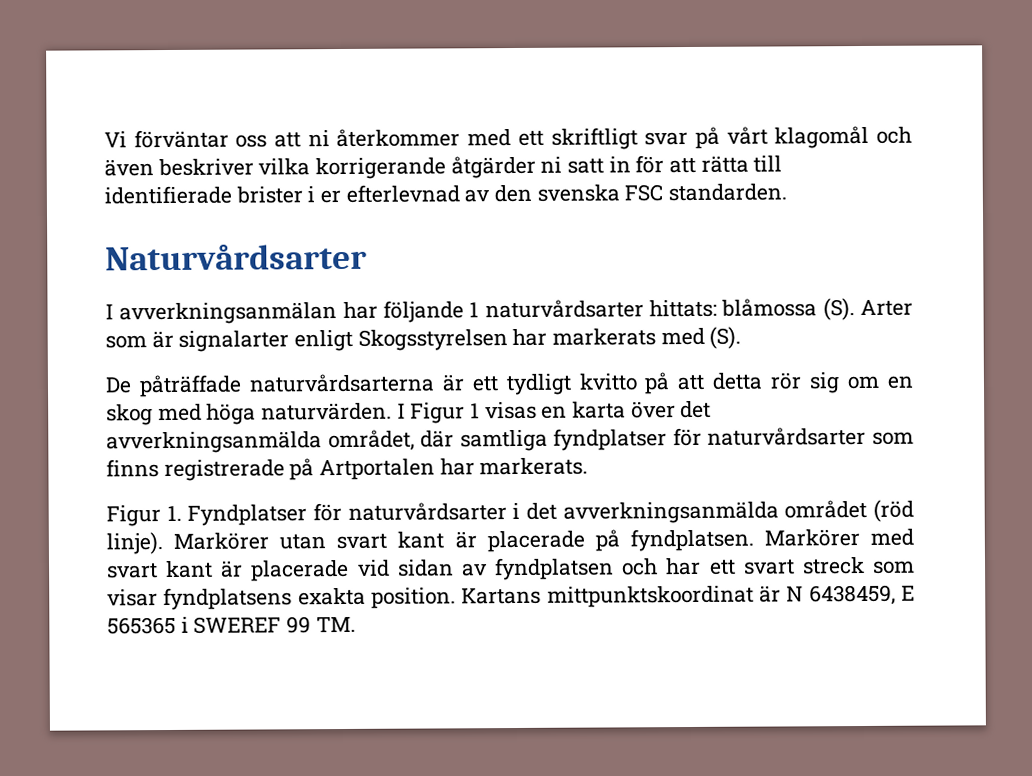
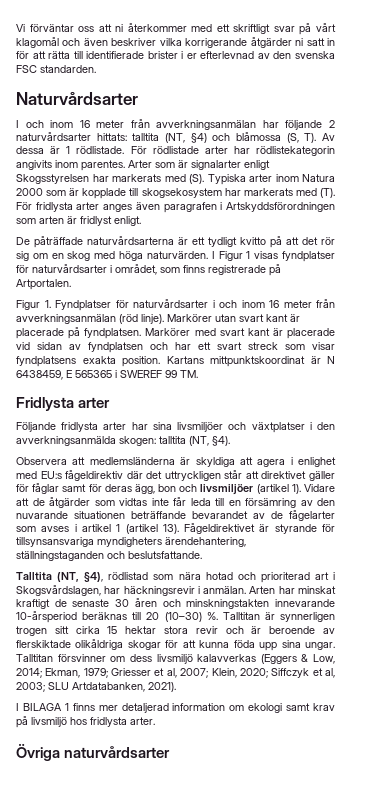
- I avverkningsanmälan har följande 1 naturvårdsarter hittats: blåmossa (S). Arter som är signalarter enligt Skogsstyrelsen har markerats med (S).
+ I och inom 16 meter från avverkningsanmälan har följande 2 naturvårdsarter hittats: talltita (NT, §4) och blåmossa (S, T). Av dessa är 1 rödlistade. För rödlistade arter har rödlistekategorin angivits inom parentes. Arter som är signalarter enligt Skogsstyrelsen har markerats med (S). Typiska arter inom Natura 2000 som är kopplade till skogsekosystem har markerats med (T). För fridlysta arter anges även paragrafen i Artskyddsförordningen som arten är fridlyst enligt.
- De påträffade naturvårdsarterna är ett tydligt kvitto på att detta rör sig om en skog med höga naturvärden.
+ De påträffade naturvårdsarterna är ett tydligt kvitto på att det rör sig om en skog med höga naturvärden.
- I Figur 1 visas en karta över det avverkningsanmälda området, där samtliga fyndplatser för naturvårdsarter som finns registrerade på Artportalen har markerats.
+ I Figur 1 visas fyndplatser för naturvårdsarter i området, som finns registrerade på Artportalen.
- Figur 1. Fyndplatser för naturvårdsarter i det avverkningsanmälda området (röd linje).
+ Figur 1. Fyndplatser för naturvårdsarter i och inom 16 meter från avverkningsanmälan (röd linje).
+ Fridlysta arter
+ Följande fridlysta arter har sina livsmiljöer och växtplatser i den avverkningsanmälda skogen: talltita (NT, §4).
+ Observera att medlemsländerna är skyldiga att agera i enlighet med EU:s fågeldirektiv där det uttryckligen står att direktivet gäller för fåglar samt för deras ägg, bon och livsmiljöer (artikel 1). Vidare att de åtgärder som vidtas inte får leda till en försämring av den nuvarande situationen beträffande bevarandet av de fågelarter som avses i artikel 1 (artikel 13). Fågeldirektivet är styrande för tillsynsansvariga myndigheters ärendehantering, ställningstaganden och beslutsfattande.
+ Talltita (NT, §4), rödlistad som nära hotad och prioriterad art i Skogsvårdslagen, har häckningsrevir i anmälan. Arten har minskat kraftigt de senaste 30 åren och minskningstakten innevarande 10-årsperiod beräknas till 20 (10–30) %. Talltitan är synnerligen trogen sitt cirka 15 hektar stora revir och är beroende av flerskiktade olikåldriga skogar för att kunna föda upp sina ungar. Talltitan försvinner om dess livsmiljö kalavverkas (Eggers & Low, 2014; Ekman, 1979; Griesser et al, 2007; Klein, 2020; Siffczyk et al, 2003; SLU Artdatabanken, 2021).
+ I BILAGA 1 finns mer detaljerad information om ekologi samt krav på livsmiljö hos fridlysta arter.
+ Övriga naturvårdsarter

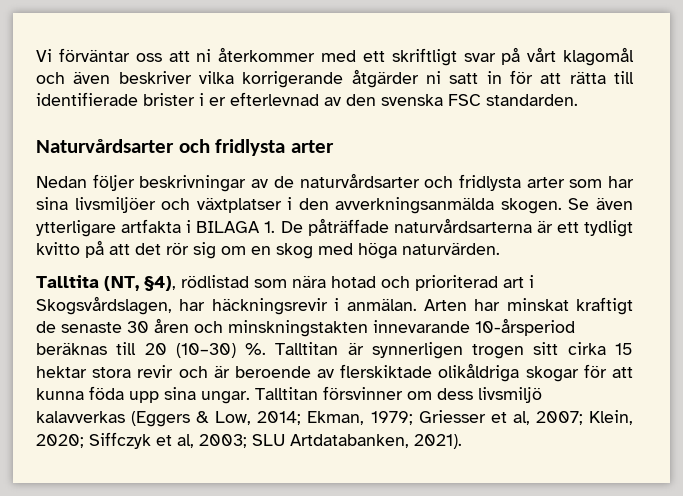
- Naturvårdsarter
- I och inom 16 meter från avverkningsanmälan har följande 2 naturvårdsarter hittats: talltita (NT, §4) och blåmossa (S, T). Av dessa är 1 rödlistade. För rödlistade arter har rödlistekategorin angivits inom parentes. Arter som är signalarter enligt Skogsstyrelsen har markerats med (S). Typiska arter inom Natura 2000 som är kopplade till skogsekosystem har markerats med (T). För fridlysta arter anges även paragrafen i Artskyddsförordningen som arten är fridlyst enligt.
- De påträffade naturvårdsarterna är ett tydligt kvitto på att det rör sig om en skog med höga naturvärden. I Figur 1 visas fyndplatser för naturvårdsarter i området, som finns registrerade på Artportalen.
- Figur 1. Fyndplatser för naturvårdsarter i och inom 16 meter från avverkningsanmälan (röd linje). Markörer utan svart kant är placerade på fyndplatsen. Markörer med svart kant är placerade vid sidan av fyndplatsen och har ett svart streck som visar fyndplatsens exakta position. Kartans mittpunktskoordinat är N 6438459, E 565365 i SWEREF 99 TM.
- Fridlysta arter
- Följande fridlysta arter har sina livsmiljöer och växtplatser i den avverkningsanmälda skogen: talltita (NT, §4).
- Observera att medlemsländerna är skyldiga att agera i enlighet med EU:s fågeldirektiv där det uttryckligen står att direktivet gäller för fåglar samt för deras ägg, bon och livsmiljöer (artikel 1). Vidare att de åtgärder som vidtas inte får leda till en försämring av den nuvarande situationen beträffande bevarandet av de fågelarter som avses i artikel 1 (artikel 13). Fågeldirektivet är styrande för tillsynsansvariga myndigheters ärendehantering, ställningstaganden och beslutsfattande.
+ Naturvårdsarter och fridlysta arter
+ Nedan följer beskrivningar av de naturvårdsarter och fridlysta arter som har sina livsmiljöer och växtplatser i den avverkningsanmälda skogen. Se även ytterligare artfakta i BILAGA 1. De påträffade naturvårdsarterna är ett tydligt kvitto på att det rör sig om en skog med höga naturvärden.
- I BILAGA 1 finns mer detaljerad information om ekologi samt krav på livsmiljö hos fridlysta arter.
- Övriga naturvårdsarter

